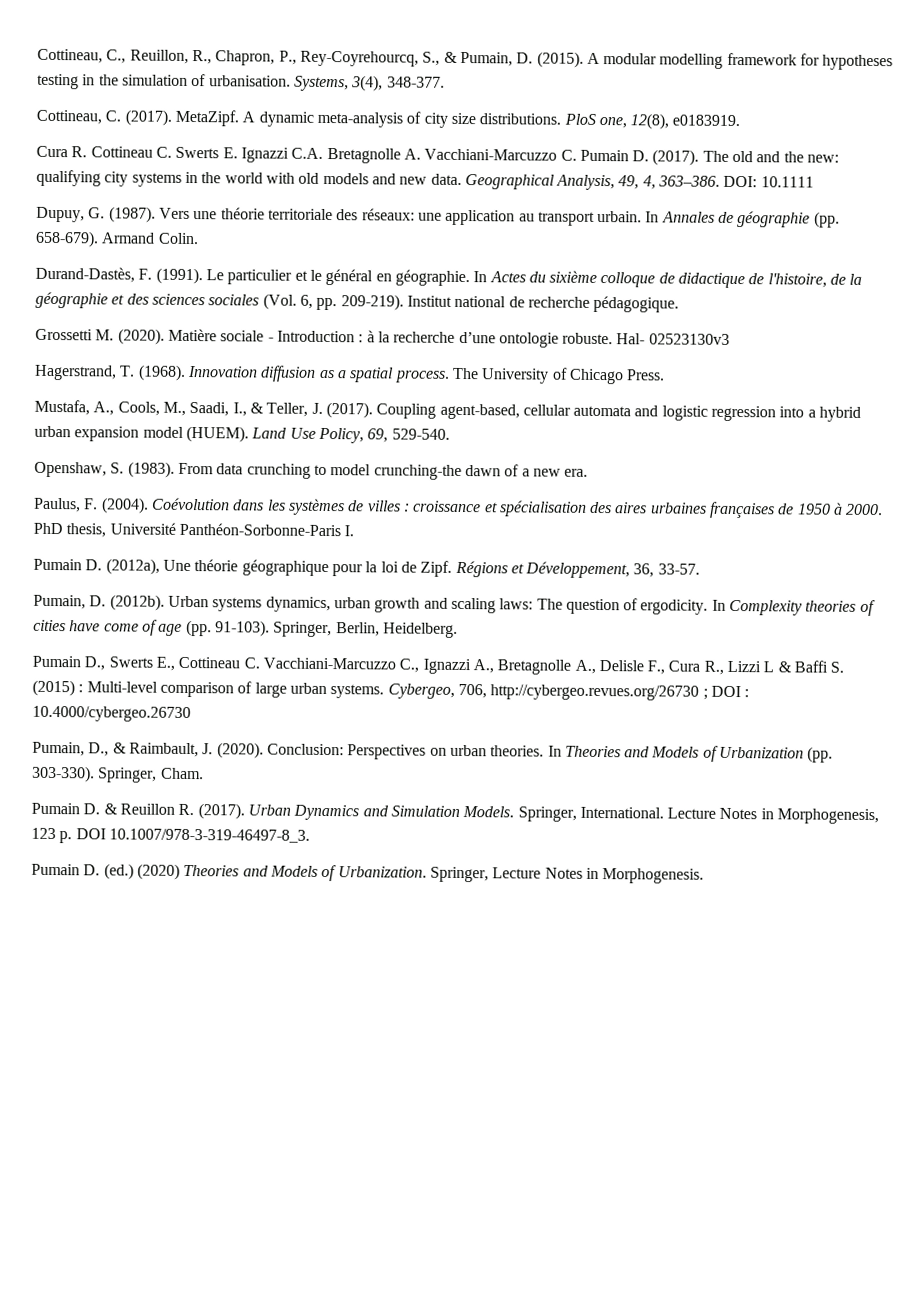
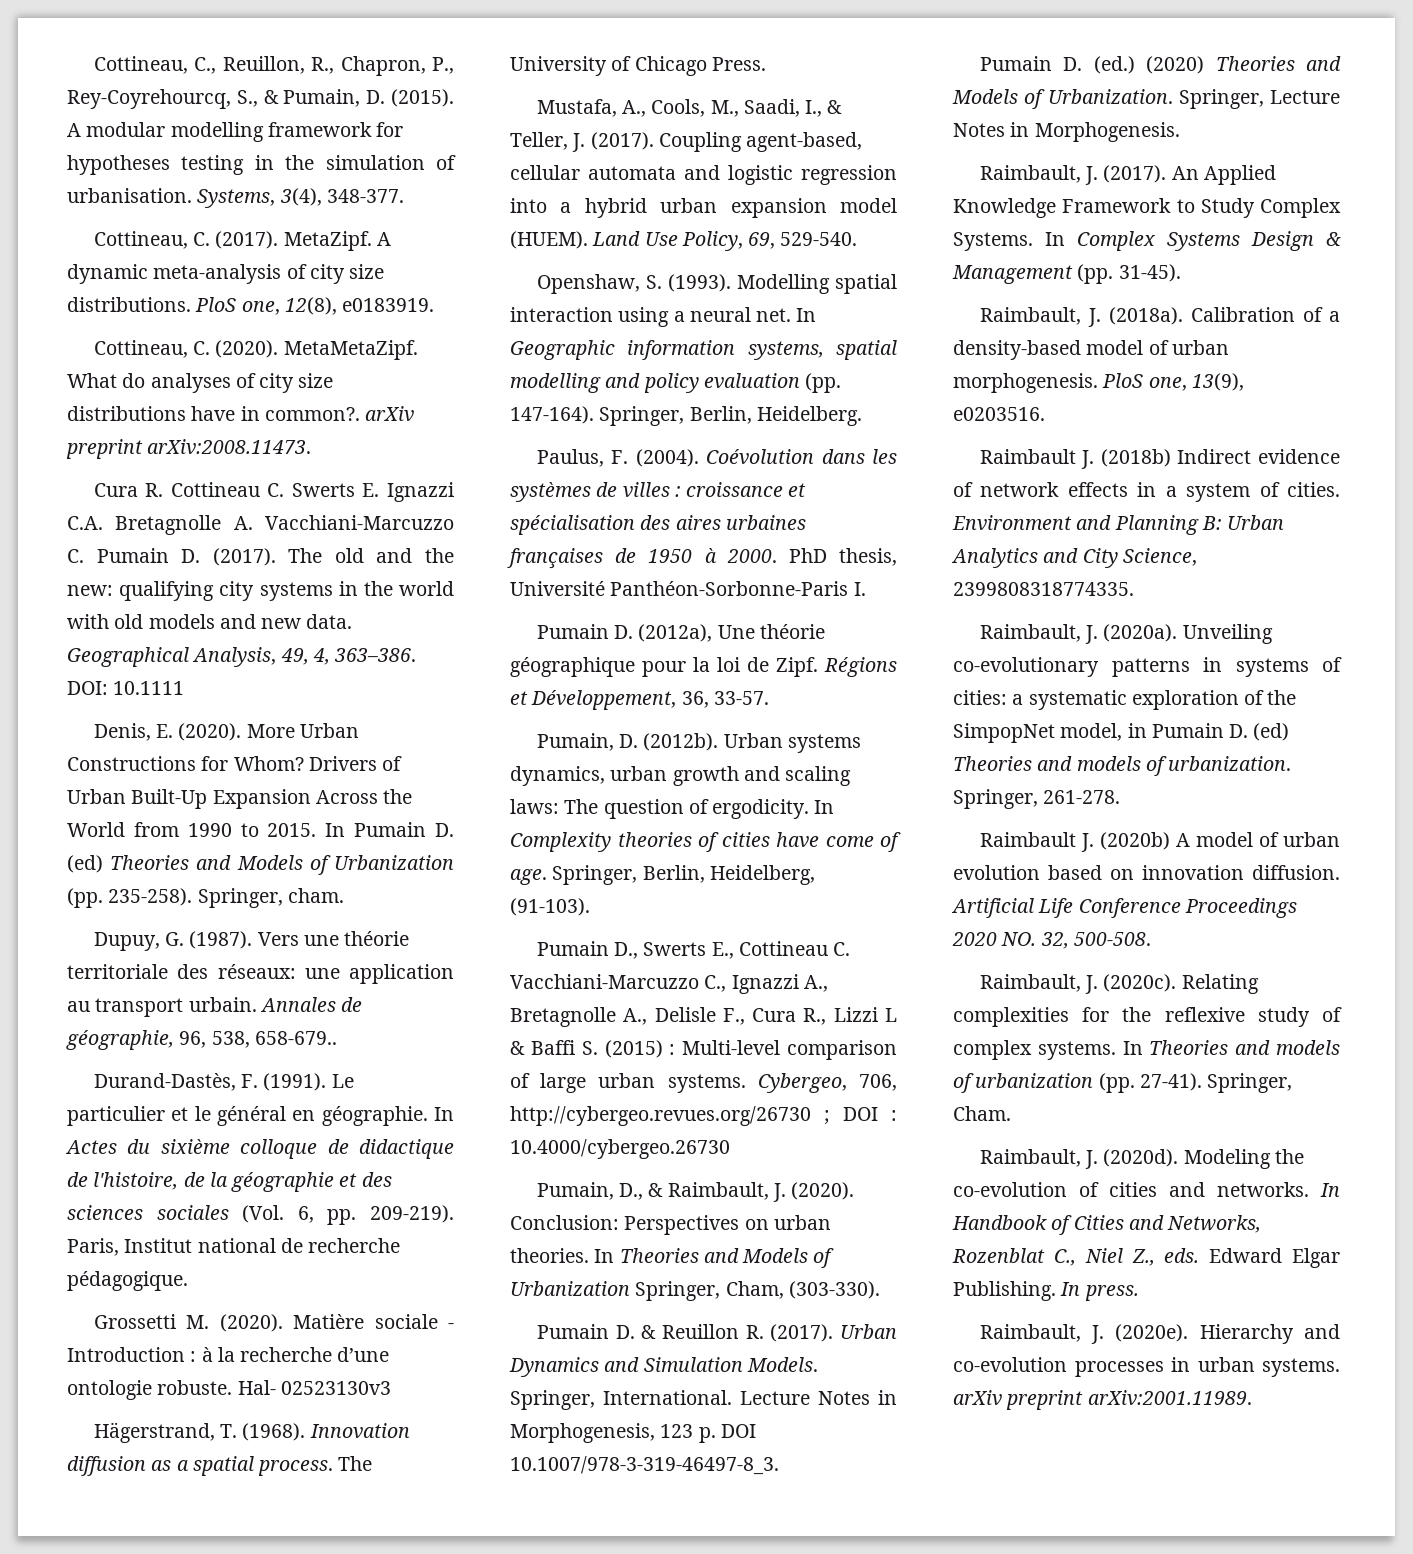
+ Cottineau, C. (2020). MetaMetaZipf. What do analyses of city size distributions have in common?. arXiv preprint arXiv:2008.11473.
+ Denis, E. (2020). More Urban Constructions for Whom? Drivers of Urban Built-Up Expansion Across the World from 1990 to 2015. In Pumain D. (ed) Theories and Models of Urbanization (pp. 235-258). Springer, cham.
- In Annales de géographie (pp. 658-679). Armand Colin.
+ Annales de géographie, 96, 538, 658-679..
- Institut national de recherche pédagogique.
+ Paris, Institut national de recherche pédagogique.
- Hagerstrand, T. (1968).
+ Hägerstrand, T. (1968).
- Openshaw, S. (1983). From data crunching to model crunching-the dawn of a new era.
+ Openshaw, S. (1993). Modelling spatial interaction using a neural net. In Geographic information systems, spatial modelling and policy evaluation (pp. 147-164). Springer, Berlin, Heidelberg.
- In Complexity theories of cities have come of age (pp. 91-103). Springer, Berlin, Heidelberg.
+ In Complexity theories of cities have come of age. Springer, Berlin, Heidelberg, (91-103).
- In Theories and Models of Urbanization (pp. 303-330). Springer, Cham.
+ In Theories and Models of Urbanization Springer, Cham, (303-330).
+ Raimbault, J. (2017). An Applied Knowledge Framework to Study Complex Systems. In Complex Systems Design & Management (pp. 31-45).
+ Raimbault, J. (2018a). Calibration of a density-based model of urban morphogenesis. PloS one, 13(9), e0203516.
+ Raimbault J. (2018b) Indirect evidence of network effects in a system of cities. Environment and Planning B: Urban Analytics and City Science, 2399808318774335.
+ Raimbault, J. (2020a). Unveiling co-evolutionary patterns in systems of cities: a systematic exploration of the SimpopNet model, in Pumain D. (ed) Theories and models of urbanization. Springer, 261-278.
+ Raimbault J. (2020b) A model of urban evolution based on innovation diffusion. Artificial Life Conference Proceedings 2020 NO. 32, 500-508.
+ Raimbault, J. (2020c). Relating complexities for the reflexive study of complex systems. In Theories and models of urbanization (pp. 27-41). Springer, Cham.
+ Raimbault, J. (2020d). Modeling the co-evolution of cities and networks. In Handbook of Cities and Networks, Rozenblat C., Niel Z., eds. Edward Elgar Publishing. In press.
+ Raimbault, J. (2020e). Hierarchy and co-evolution processes in urban systems. arXiv preprint arXiv:2001.11989.

